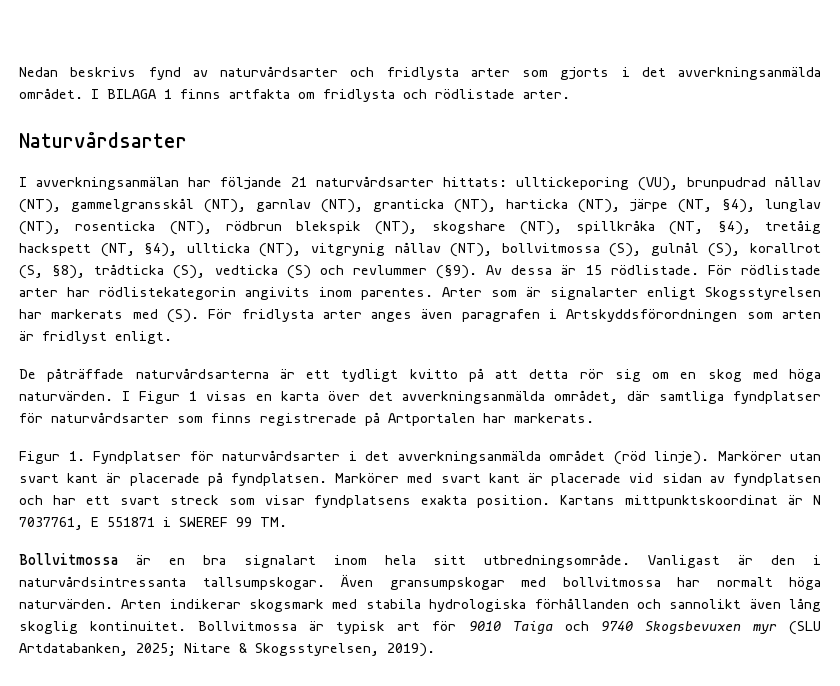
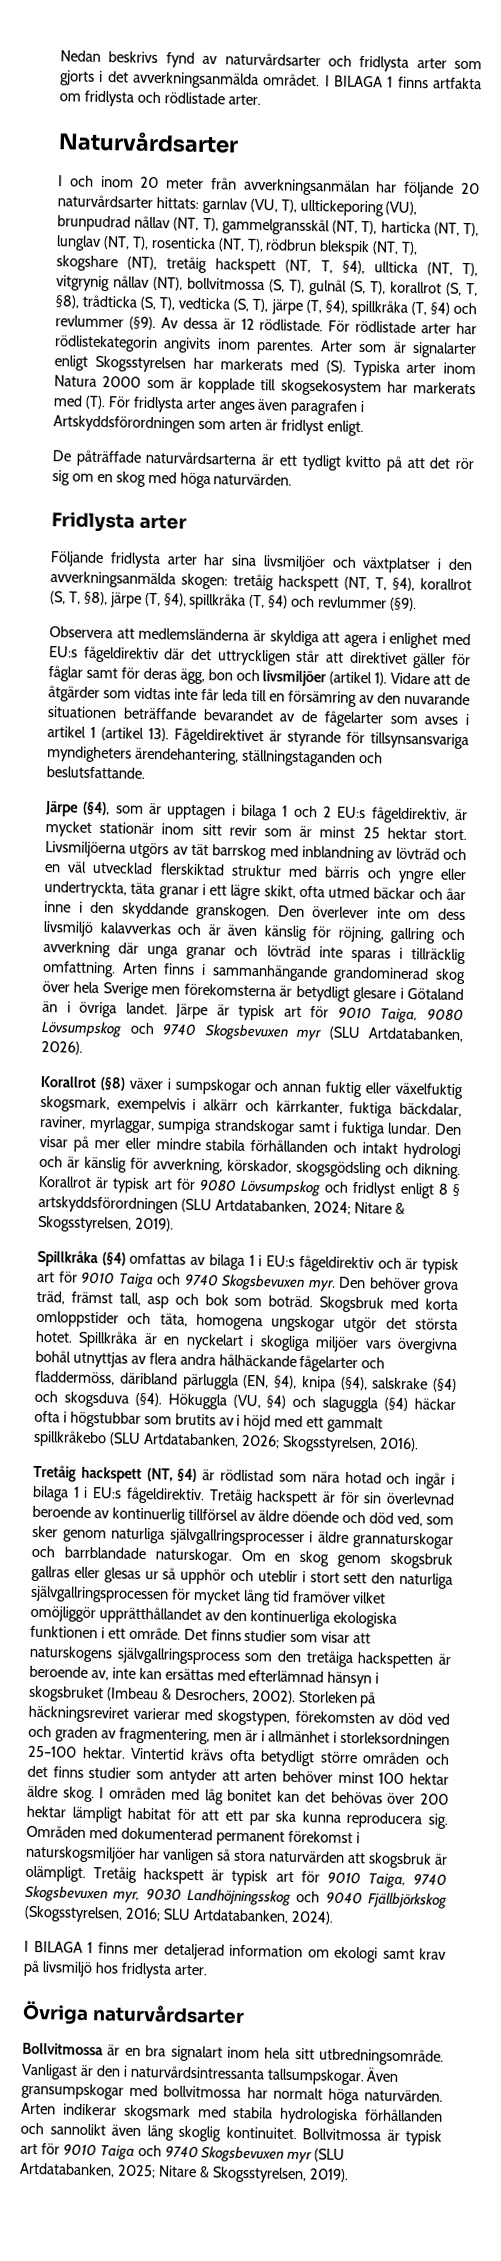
- I avverkningsanmälan har följande 21 naturvårdsarter hittats: ulltickeporing (VU), brunpudrad nållav (NT), gammelgransskål (NT), garnlav (NT), granticka (NT), harticka (NT), järpe (NT, §4), lunglav (NT), rosenticka (NT), rödbrun blekspik (NT), skogshare (NT), spillkråka (NT, §4), tretåig hackspett (NT, §4), ullticka (NT), vitgrynig nållav (NT), bollvitmossa (S), gulnål (S), korallrot (S, §8), trådticka (S), vedticka (S) och revlummer (§9).
+ I och inom 20 meter från avverkningsanmälan har följande 20 naturvårdsarter hittats: garnlav (VU, T), ulltickeporing (VU), brunpudrad nållav (NT, T), gammelgransskål (NT, T), harticka (NT, T), lunglav (NT, T), rosenticka (NT, T), rödbrun blekspik (NT, T), skogshare (NT), tretåig hackspett (NT, T, §4), ullticka (NT, T), vitgrynig nållav (NT), bollvitmossa (S, T), gulnål (S, T), korallrot (S, T, §8), trådticka (S, T), vedticka (S, T), järpe (T, §4), spillkråka (T, §4) och revlummer (§9).
- Av dessa är 15 rödlistade.
+ Av dessa är 12 rödlistade.
- Arter som är signalarter enligt Skogsstyrelsen har markerats med (S). För fridlysta arter anges även paragrafen i Artskyddsförordningen som arten är fridlyst enligt.
+ Arter som är signalarter enligt Skogsstyrelsen har markerats med (S). Typiska arter inom Natura 2000 som är kopplade till skogsekosystem har markerats med (T). För fridlysta arter anges även paragrafen i Artskyddsförordningen som arten är fridlyst enligt.
- De påträffade naturvårdsarterna är ett tydligt kvitto på att detta rör sig om en skog med höga naturvärden. I Figur 1 visas en karta över det avverkningsanmälda området, där samtliga fyndplatser för naturvårdsarter som finns registrerade på Artportalen har markerats.
- Figur 1. Fyndplatser för naturvårdsarter i det avverkningsanmälda området (röd linje). Markörer utan svart kant är placerade på fyndplatsen. Markörer med svart kant är placerade vid sidan av fyndplatsen och har ett svart streck som visar fyndplatsens exakta position. Kartans mittpunktskoordinat är N 7037761, E 551871 i SWEREF 99 TM.
+ De påträffade naturvårdsarterna är ett tydligt kvitto på att det rör sig om en skog med höga naturvärden.
+ Fridlysta arter
+ Följande fridlysta arter har sina livsmiljöer och växtplatser i den avverkningsanmälda skogen: tretåig hackspett (NT, T, §4), korallrot (S, T, §8), järpe (T, §4), spillkråka (T, §4) och revlummer (§9).
+ Observera att medlemsländerna är skyldiga att agera i enlighet med EU:s fågeldirektiv där det uttryckligen står att direktivet gäller för fåglar samt för deras ägg, bon och livsmiljöer (artikel 1). Vidare att de åtgärder som vidtas inte får leda till en försämring av den nuvarande situationen beträffande bevarandet av de fågelarter som avses i artikel 1 (artikel 13). Fågeldirektivet är styrande för tillsynsansvariga myndigheters ärendehantering, ställningstaganden och beslutsfattande.
+ Järpe (§4), som är upptagen i bilaga 1 och 2 EU:s fågeldirektiv, är mycket stationär inom sitt revir som är minst 25 hektar stort. Livsmiljöerna utgörs av tät barrskog med inblandning av lövträd och en väl utvecklad flerskiktad struktur med bärris och yngre eller undertryckta, täta granar i ett lägre skikt, ofta utmed bäckar och åar inne i den skyddande granskogen. Den överlever inte om dess livsmiljö kalavverkas och är även känslig för röjning, gallring och avverkning där unga granar och lövträd inte sparas i tillräcklig omfattning. Arten finns i sammanhängande grandominerad skog över hela Sverige men förekomsterna är betydligt glesare i Götaland än i övriga landet. Järpe är typisk art för 9010 Taiga, 9080 Lövsumpskog och 9740 Skogsbevuxen myr (SLU Artdatabanken, 2026).
+ Korallrot (§8) växer i sumpskogar och annan fuktig eller växelfuktig skogsmark, exempelvis i alkärr och kärrkanter, fuktiga bäckdalar, raviner, myrlaggar, sumpiga strandskogar samt i fuktiga lundar. Den visar på mer eller mindre stabila förhållanden och intakt hydrologi och är känslig för avverkning, körskador, skogsgödsling och dikning. Korallrot är typisk art för 9080 Lövsumpskog och fridlyst enligt 8 § artskyddsförordningen (SLU Artdatabanken, 2024; Nitare & Skogsstyrelsen, 2019).
+ Spillkråka (§4) omfattas av bilaga 1 i EU:s fågeldirektiv och är typisk art för 9010 Taiga och 9740 Skogsbevuxen myr. Den behöver grova träd, främst tall, asp och bok som boträd. Skogsbruk med korta omloppstider och täta, homogena ungskogar utgör det största hotet. Spillkråka är en nyckelart i skogliga miljöer vars övergivna bohål utnyttjas av flera andra hålhäckande fågelarter och fladdermöss, däribland pärluggla (EN, §4), knipa (§4), salskrake (§4) och skogsduva (§4). Hökuggla (VU, §4) och slaguggla (§4) häckar ofta i högstubbar som brutits av i höjd med ett gammalt spillkråkebo (SLU Artdatabanken, 2026; Skogsstyrelsen, 2016).
+ Tretåig hackspett (NT, §4) är rödlistad som nära hotad och ingår i bilaga 1 i EU:s fågeldirektiv. Tretåig hackspett är för sin överlevnad beroende av kontinuerlig tillförsel av äldre döende och död ved, som sker genom naturliga självgallringsprocesser i äldre grannaturskogar och barrblandade naturskogar. Om en skog genom skogsbruk gallras eller glesas ur så upphör och uteblir i stort sett den naturliga självgallringsprocessen för mycket lång tid framöver vilket omöjliggör upprätthållandet av den kontinuerliga ekologiska funktionen i ett område. Det finns studier som visar att naturskogens självgallringsprocess som den tretåiga hackspetten är beroende av, inte kan ersättas med efterlämnad hänsyn i skogsbruket (Imbeau & Desrochers, 2002). Storleken på häckningsreviret varierar med skogstypen, förekomsten av död ved och graden av fragmentering, men är i allmänhet i storleksordningen 25–100 hektar. Vintertid krävs ofta betydligt större områden och det finns studier som antyder att arten behöver minst 100 hektar äldre skog. I områden med låg bonitet kan det behövas över 200 hektar lämpligt habitat för att ett par ska kunna reproducera sig. Områden med dokumenterad permanent förekomst i naturskogsmiljöer har vanligen så stora naturvärden att skogsbruk är olämpligt. Tretåig hackspett är typisk art för 9010 Taiga, 9740 Skogsbevuxen myr, 9030 Landhöjningsskog och 9040 Fjällbjörkskog (Skogsstyrelsen, 2016; SLU Artdatabanken, 2024).
+ I BILAGA 1 finns mer detaljerad information om ekologi samt krav på livsmiljö hos fridlysta arter.
+ Övriga naturvårdsarter

